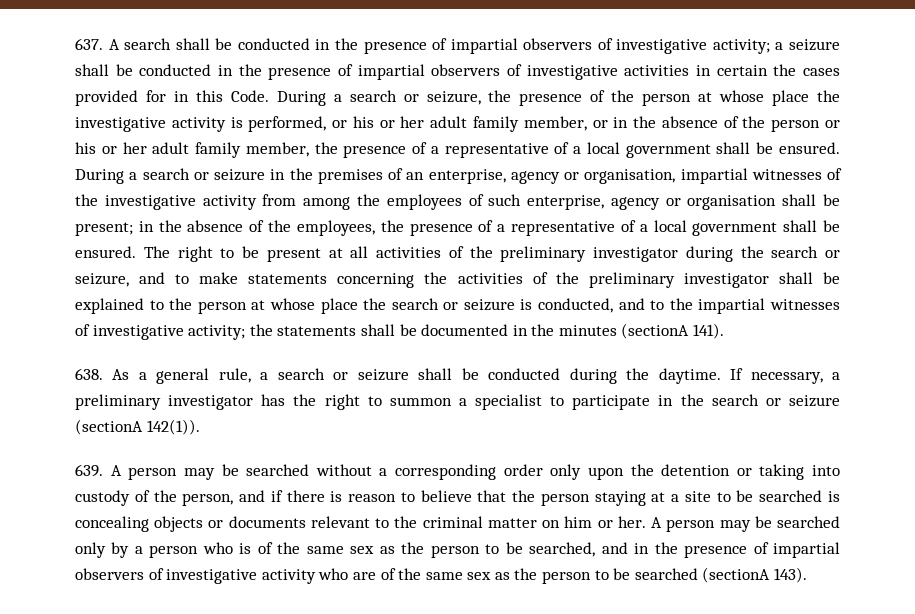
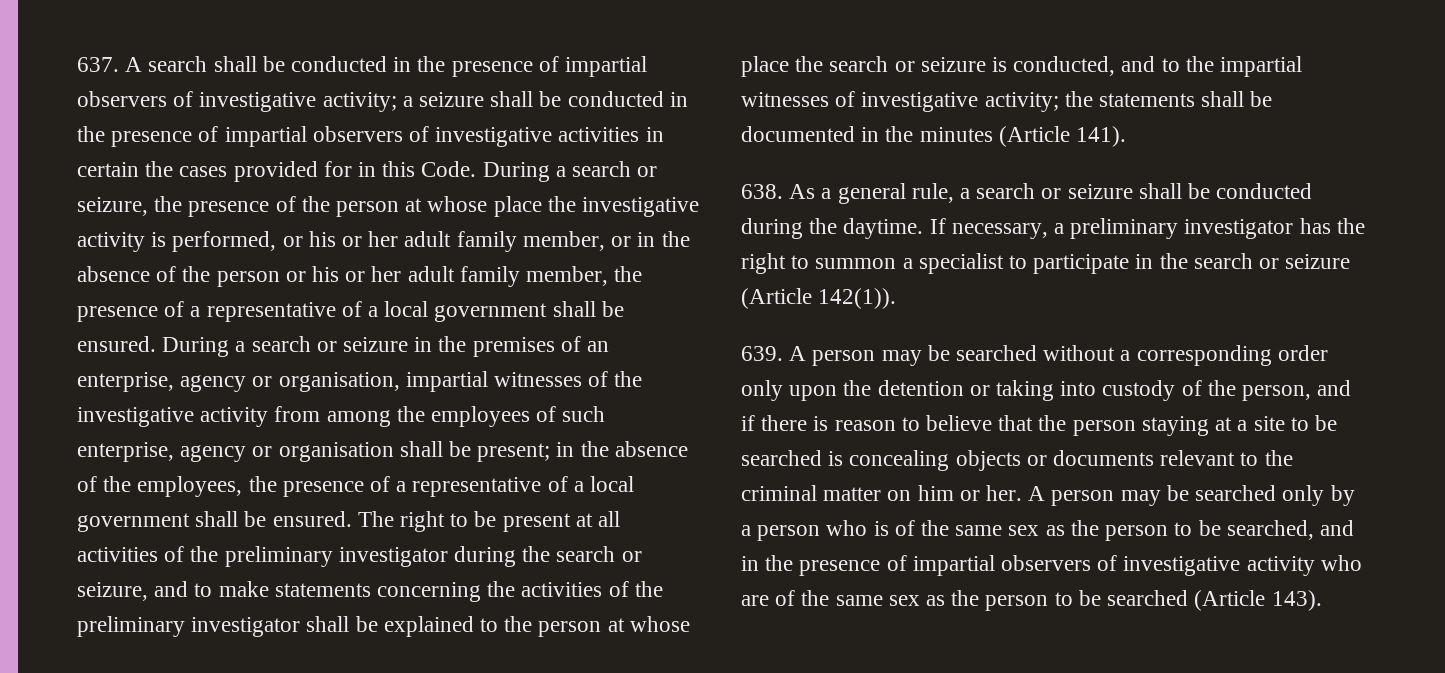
- The right to be present at all activities of the preliminary investigator during the search or seizure, and to make statements concerning the activities of the preliminary investigator shall be explained to the person at whose place the search or seizure is conducted, and to the impartial witnesses of investigative activity; the statements shall be documented in the minutes (sectionA 141).
+ The right to be present at all activities of the preliminary investigator during the search or seizure, and to make statements concerning the activities of the preliminary investigator shall be explained to the person at whose place the search or seizure is conducted, and to the impartial witnesses of investigative activity; the statements shall be documented in the minutes (Article 141).
- If necessary, a preliminary investigator has the right to summon a specialist to participate in the search or seizure (sectionA 142(1)).
+ If necessary, a preliminary investigator has the right to summon a specialist to participate in the search or seizure (Article 142(1)).
- A person may be searched only by a person who is of the same sex as the person to be searched, and in the presence of impartial observers of investigative activity who are of the same sex as the person to be searched (sectionA 143).
+ A person may be searched only by a person who is of the same sex as the person to be searched, and in the presence of impartial observers of investigative activity who are of the same sex as the person to be searched (Article 143).

